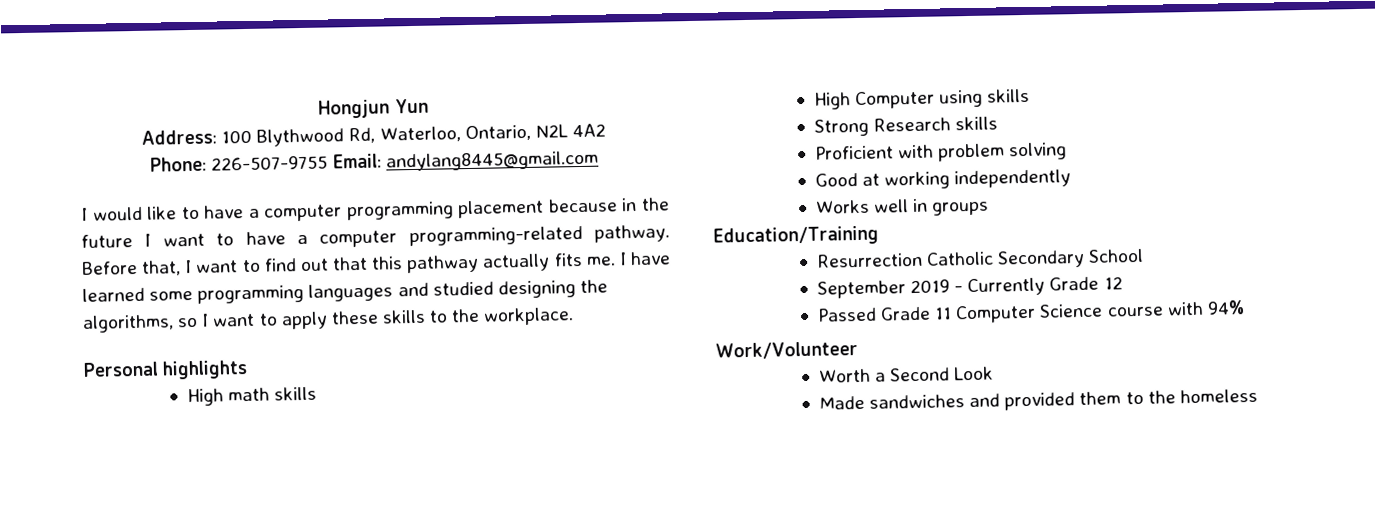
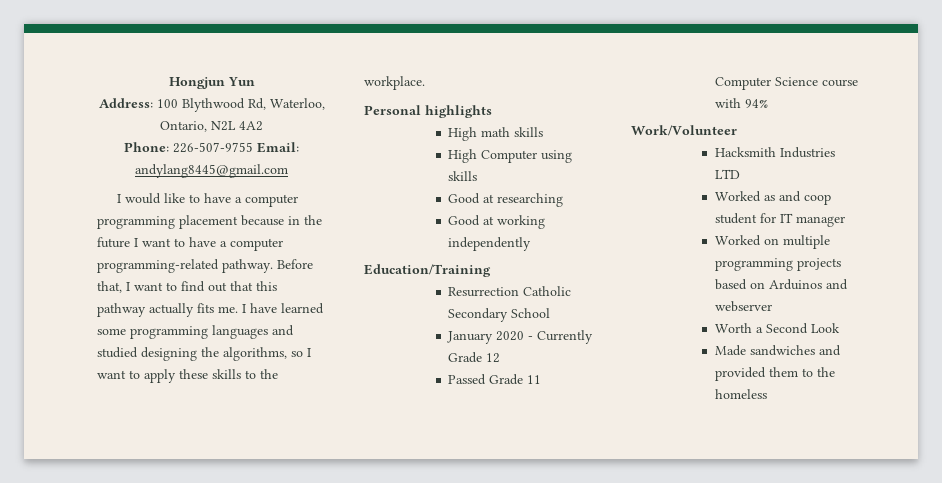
- Strong Research skills
- Proficient with problem solving
+ Good at researching
- Works well in groups
- September 2019 - Currently Grade 12
+ January 2020 - Currently Grade 12
+ Hacksmith Industries LTD
+ Worked as and coop student for IT manager
+ Worked on multiple programming projects based on Arduinos and webserver

